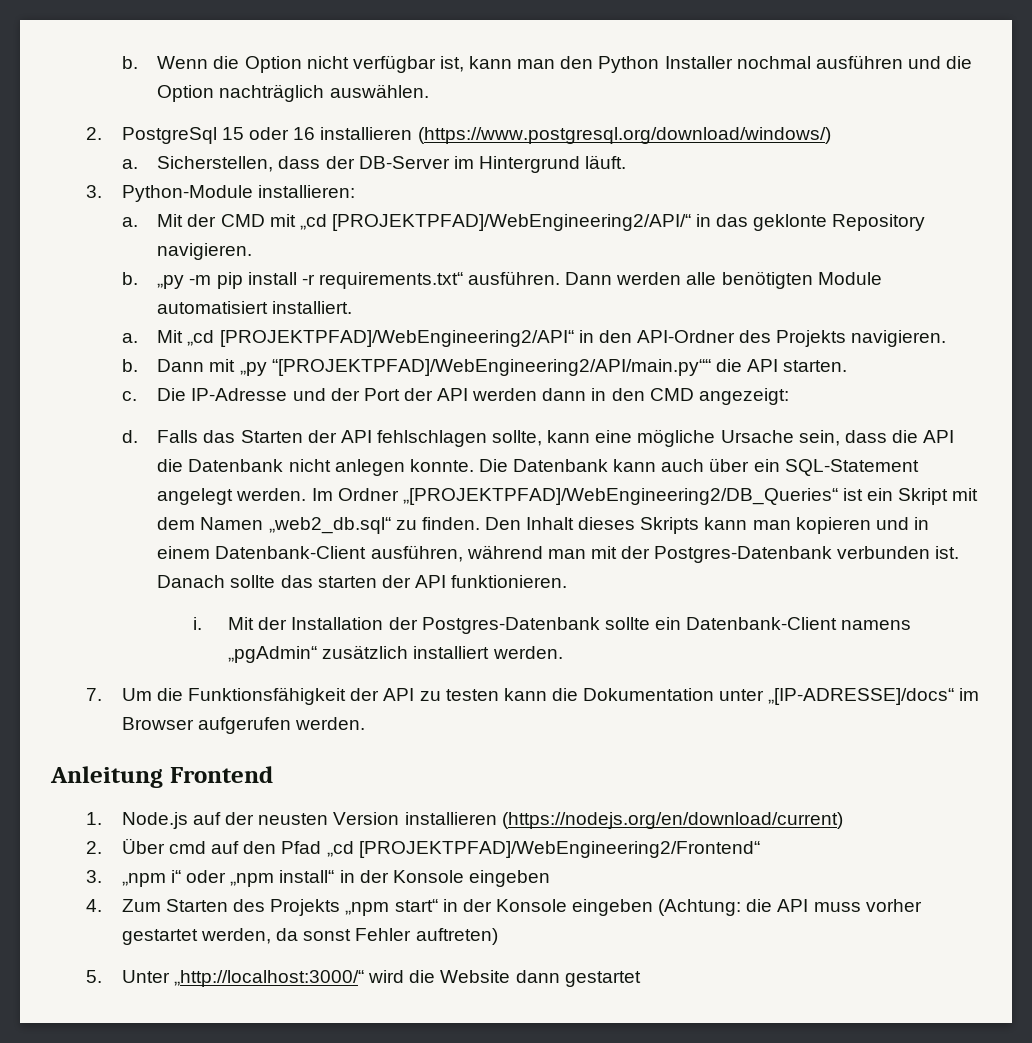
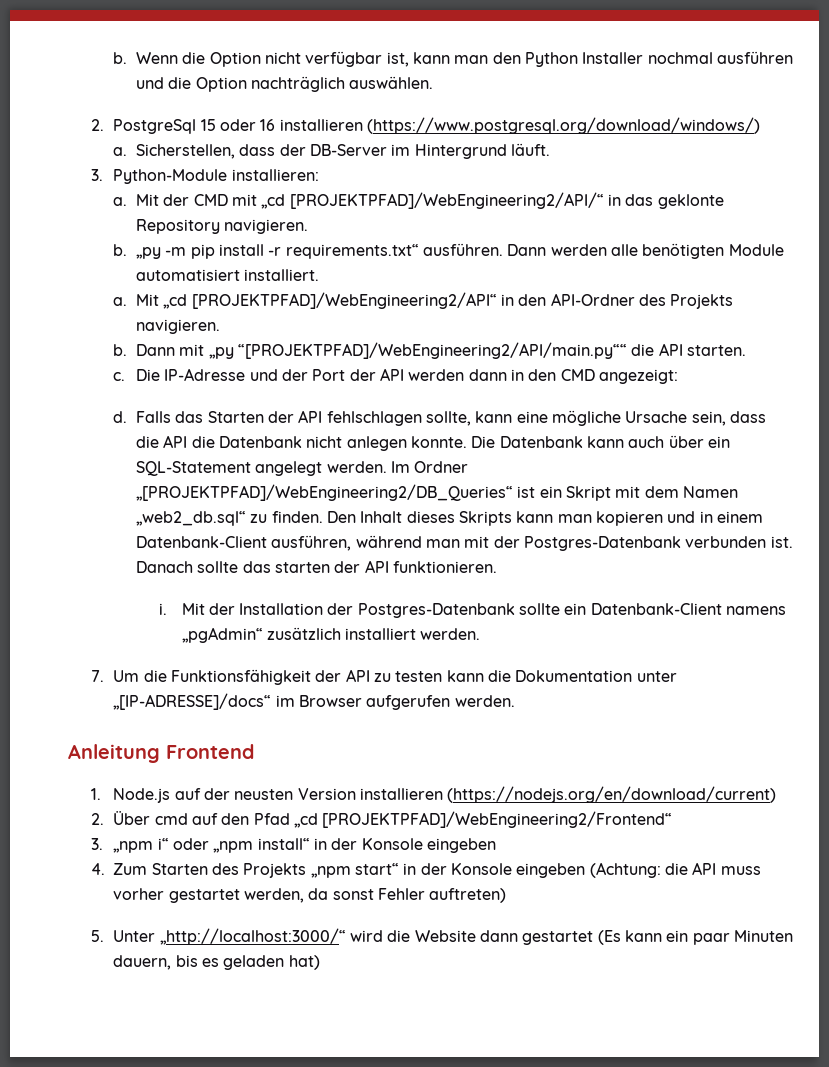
- 5. Unter „http://localhost:3000/“ wird die Website dann gestartet
+ 5. Unter „http://localhost:3000/“ wird die Website dann gestartet (Es kann ein paar Minuten dauern, bis es geladen hat)

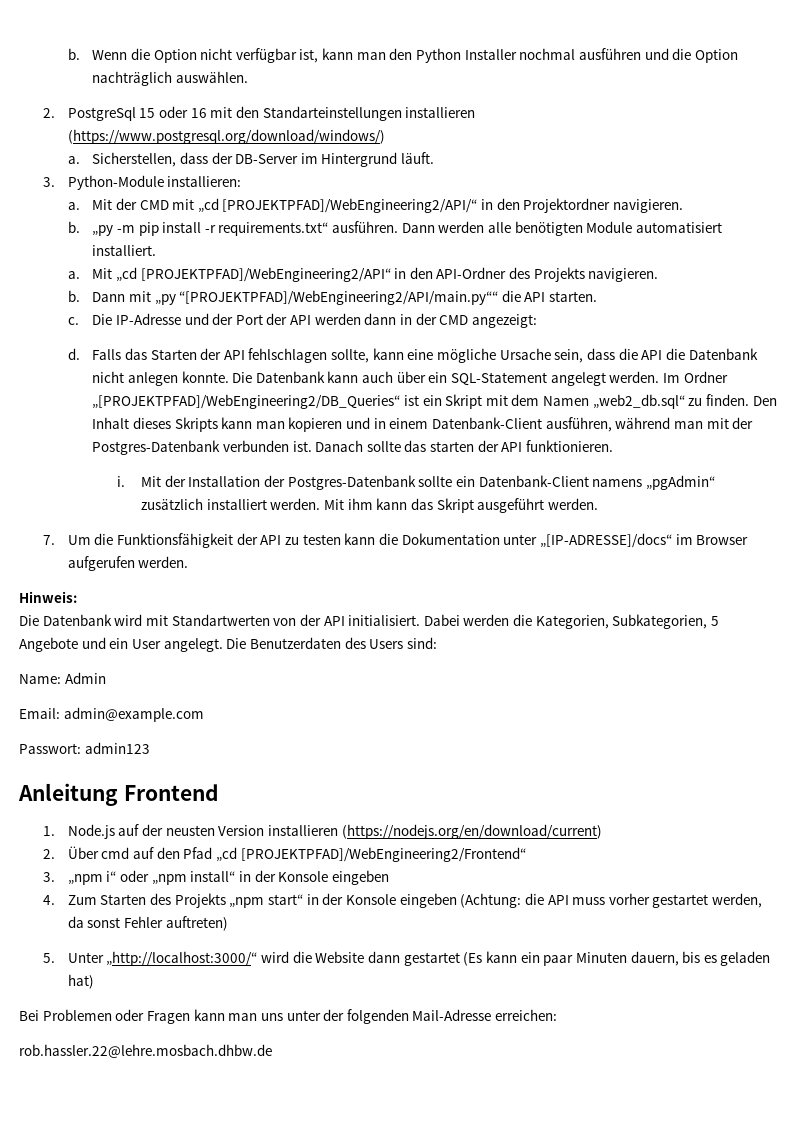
- 2. PostgreSql 15 oder 16 installieren (https://www.postgresql.org/download/windows/)
+ 2. PostgreSql 15 oder 16 mit den Standarteinstellungen installieren (https://www.postgresql.org/download/windows/)
- Mit der CMD mit „cd [PROJEKTPFAD]/WebEngineering2/API/“ in das geklonte Repository navigieren.
+ Mit der CMD mit „cd [PROJEKTPFAD]/WebEngineering2/API/“ in den Projektordner navigieren.
- Die IP-Adresse und der Port der API werden dann in den CMD angezeigt:
+ Die IP-Adresse und der Port der API werden dann in der CMD angezeigt:
+ Mit ihm kann das Skript ausgeführt werden.
+ Hinweis:
+ Die Datenbank wird mit Standartwerten von der API initialisiert. Dabei werden die Kategorien, Subkategorien, 5 Angebote und ein User angelegt. Die Benutzerdaten des Users sind:
+ Name: Admin
+ Email: admin@example.com
+ Passwort: admin123
+ Bei Problemen oder Fragen kann man uns unter der folgenden Mail-Adresse erreichen:
+ rob.hassler.22@lehre.mosbach.dhbw.de

